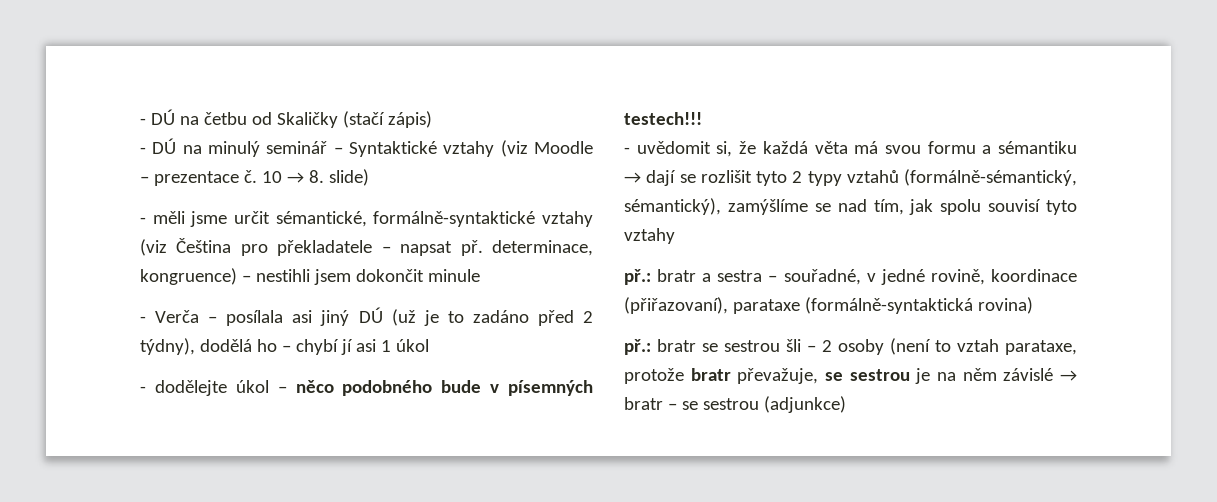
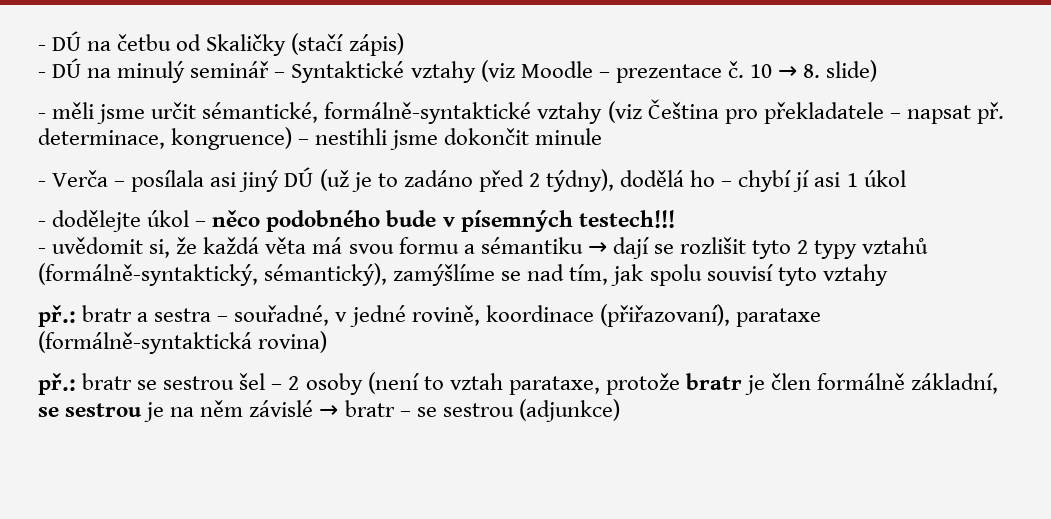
- - měli jsme určit sémantické, formálně-syntaktické vztahy (viz Čeština pro překladatele – napsat př. determinace, kongruence) – nestihli jsem dokončit minule
+ - měli jsme určit sémantické, formálně-syntaktické vztahy (viz Čeština pro překladatele – napsat př. determinace, kongruence) – nestihli jsme dokončit minule
- - uvědomit si, že každá věta má svou formu a sémantiku → dají se rozlišit tyto 2 typy vztahů (formálně-sémantický, sémantický), zamýšlíme se nad tím, jak spolu souvisí tyto vztahy
+ - uvědomit si, že každá věta má svou formu a sémantiku → dají se rozlišit tyto 2 typy vztahů (formálně-syntaktický, sémantický), zamýšlíme se nad tím, jak spolu souvisí tyto vztahy
- př.: bratr se sestrou šli – 2 osoby (není to vztah parataxe, protože bratr převažuje, se sestrou je na něm závislé → bratr – se sestrou (adjunkce)
+ př.: bratr se sestrou šel – 2 osoby (není to vztah parataxe, protože bratr je člen formálně základní, se sestrou je na něm závislé → bratr – se sestrou (adjunkce)

